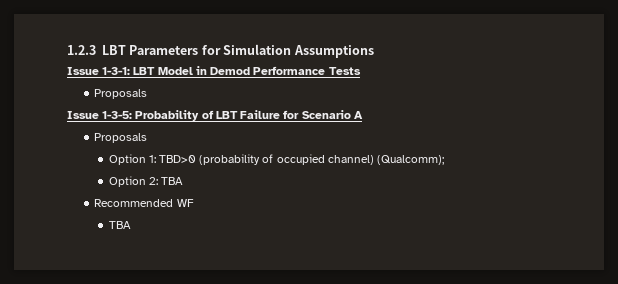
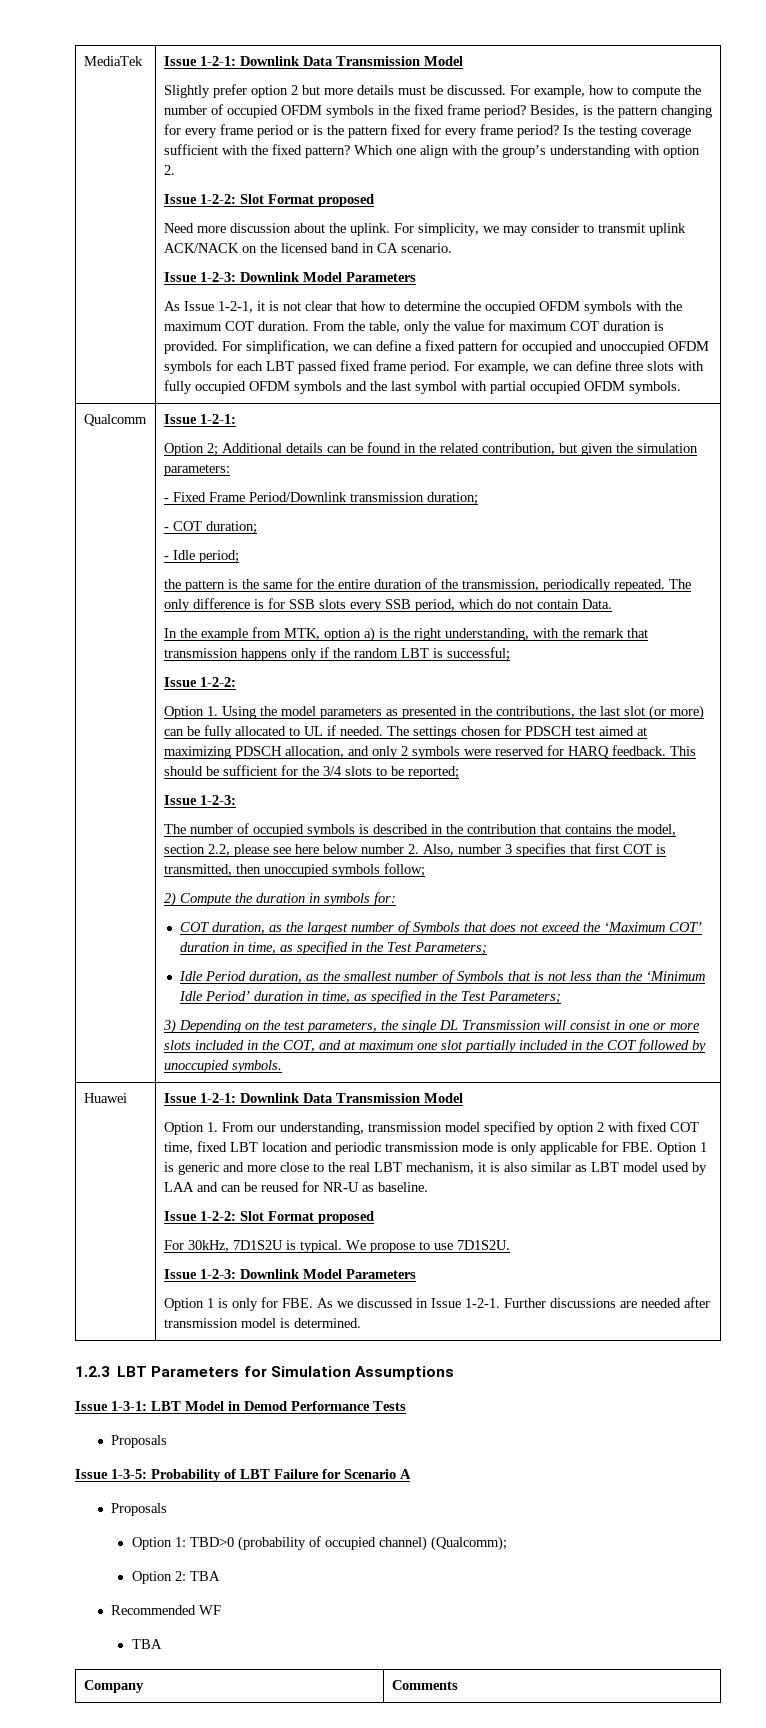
+ MediaTek | Issue 1-2-1: Downlink Data Transmission Model
+ Slightly prefer option 2 but more details must be discussed. For example, how to compute the number of occupied OFDM symbols in the fixed frame period? Besides, is the pattern changing for every frame period or is the pattern fixed for every frame period? Is the testing coverage sufficient with the fixed pattern? Which one align with the group’s understanding with option 2.
+ Issue 1-2-2: Slot Format proposed
+ Need more discussion about the uplink. For simplicity, we may consider to transmit uplink ACK/NACK on the licensed band in CA scenario.
+ Issue 1-2-3: Downlink Model Parameters
+ As Issue 1-2-1, it is not clear that how to determine the occupied OFDM symbols with the maximum COT duration. From the table, only the value for maximum COT duration is provided. For simplification, we can define a fixed pattern for occupied and unoccupied OFDM symbols for each LBT passed fixed frame period. For example, we can define three slots with fully occupied OFDM symbols and the last symbol with partial occupied OFDM symbols.
+ Qualcomm | Issue 1-2-1:
+ Option 2; Additional details can be found in the related contribution, but given the simulation parameters:
+ - Fixed Frame Period/Downlink transmission duration;
+ - COT duration;
+ - Idle period;
+ the pattern is the same for the entire duration of the transmission, periodically repeated. The only difference is for SSB slots every SSB period, which do not contain Data.
+ In the example from MTK, option a) is the right understanding, with the remark that transmission happens only if the random LBT is successful;
+ Issue 1-2-2:
+ Option 1. Using the model parameters as presented in the contributions, the last slot (or more) can be fully allocated to UL if needed. The settings chosen for PDSCH test aimed at maximizing PDSCH allocation, and only 2 symbols were reserved for HARQ feedback. This should be sufficient for the 3/4 slots to be reported;
+ Issue 1-2-3:
+ The number of occupied symbols is described in the contribution that contains the model, section 2.2, please see here below number 2. Also, number 3 specifies that first COT is transmitted, then unoccupied symbols follow;
+ 2) Compute the duration in symbols for:
+ COT duration, as the largest number of Symbols that does not exceed the ‘Maximum COT’ duration in time, as specified in the Test Parameters;
+ Idle Period duration, as the smallest number of Symbols that is not less than the ‘Minimum Idle Period’ duration in time, as specified in the Test Parameters;
+ 3) Depending on the test parameters, the single DL Transmission will consist in one or more slots included in the COT, and at maximum one slot partially included in the COT followed by unoccupied symbols.
+ Huawei | Issue 1-2-1: Downlink Data Transmission Model
+ Option 1. From our understanding, transmission model specified by option 2 with fixed COT time, fixed LBT location and periodic transmission mode is only applicable for FBE. Option 1 is generic and more close to the real LBT mechanism, it is also similar as LBT model used by LAA and can be reused for NR-U as baseline.
+ Issue 1-2-2: Slot Format proposed
+ For 30kHz, 7D1S2U is typical. We propose to use 7D1S2U.
+ Issue 1-2-3: Downlink Model Parameters
+ Option 1 is only for FBE. As we discussed in Issue 1-2-1. Further discussions are needed after transmission model is determined.
+ Company | Comments

